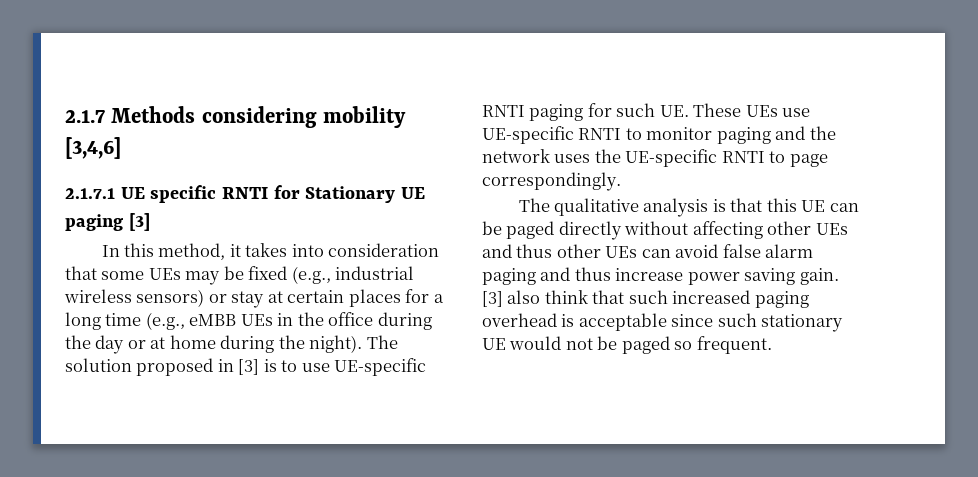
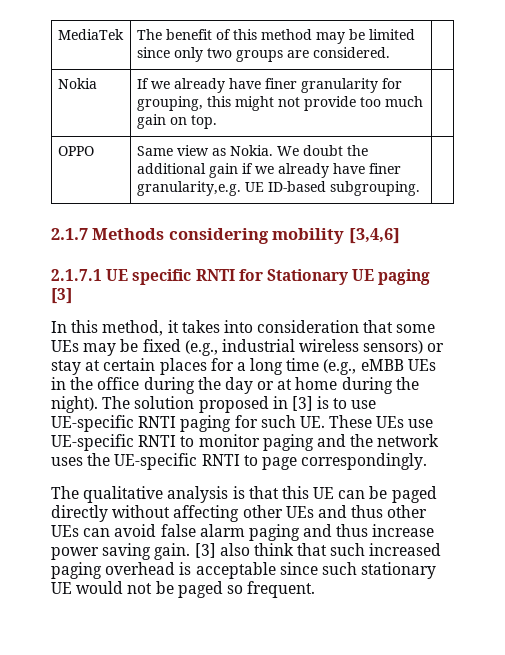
+ MediaTek | The benefit of this method may be limited since only two groups are considered. |
+ Nokia | If we already have finer granularity for grouping, this might not provide too much gain on top. |
+ OPPO | Same view as Nokia. We doubt the additional gain if we already have finer granularity,e.g. UE ID-based subgrouping. |

